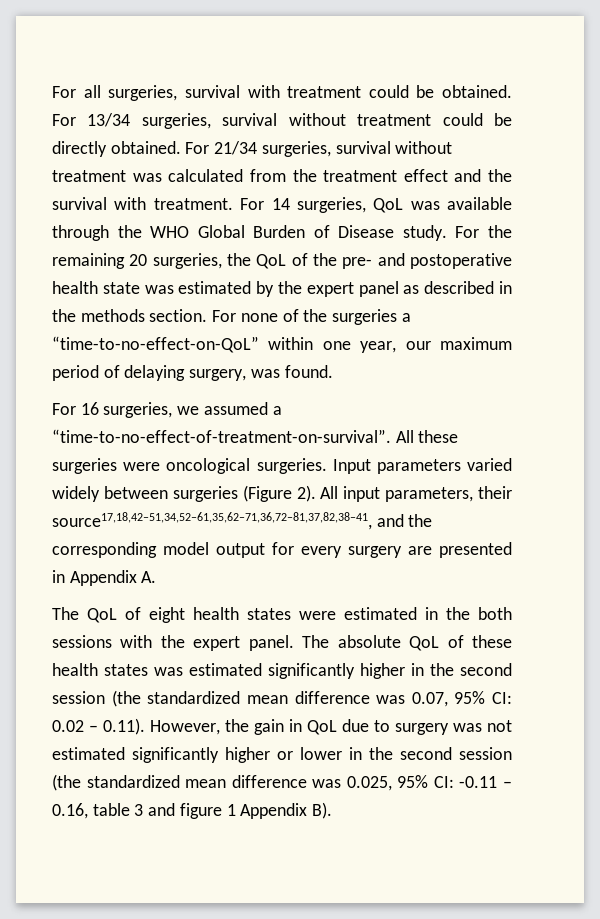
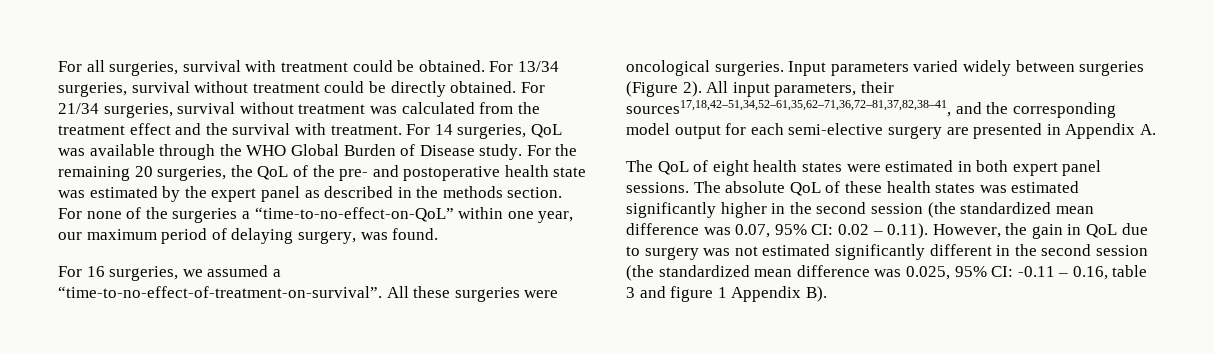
- All input parameters, their source17,18,42–51,34,52–61,35,62–71,36,72–81,37,82,38–41, and the corresponding model output for every surgery are presented in Appendix A.
+ All input parameters, their sources17,18,42–51,34,52–61,35,62–71,36,72–81,37,82,38–41, and the corresponding model output for each semi-elective surgery are presented in Appendix A.
- The QoL of eight health states were estimated in the both sessions with the expert panel.
+ The QoL of eight health states were estimated in both expert panel sessions.
- The absolute QoL of these health states was estimated significantly higher in the second session (the standardized mean difference was 0.07, 95% CI: 0.02 – 0.11). However, the gain in QoL due to surgery was not estimated significantly higher or lower in the second session (the standardized mean difference was 0.025, 95% CI: -0.11 – 0.16, table 3 and figure 1 Appendix B).
+ The absolute QoL of these health states was estimated significantly higher in the second session (the standardized mean difference was 0.07, 95% CI: 0.02 – 0.11). However, the gain in QoL due to surgery was not estimated significantly different in the second session (the standardized mean difference was 0.025, 95% CI: -0.11 – 0.16, table 3 and figure 1 Appendix B).

